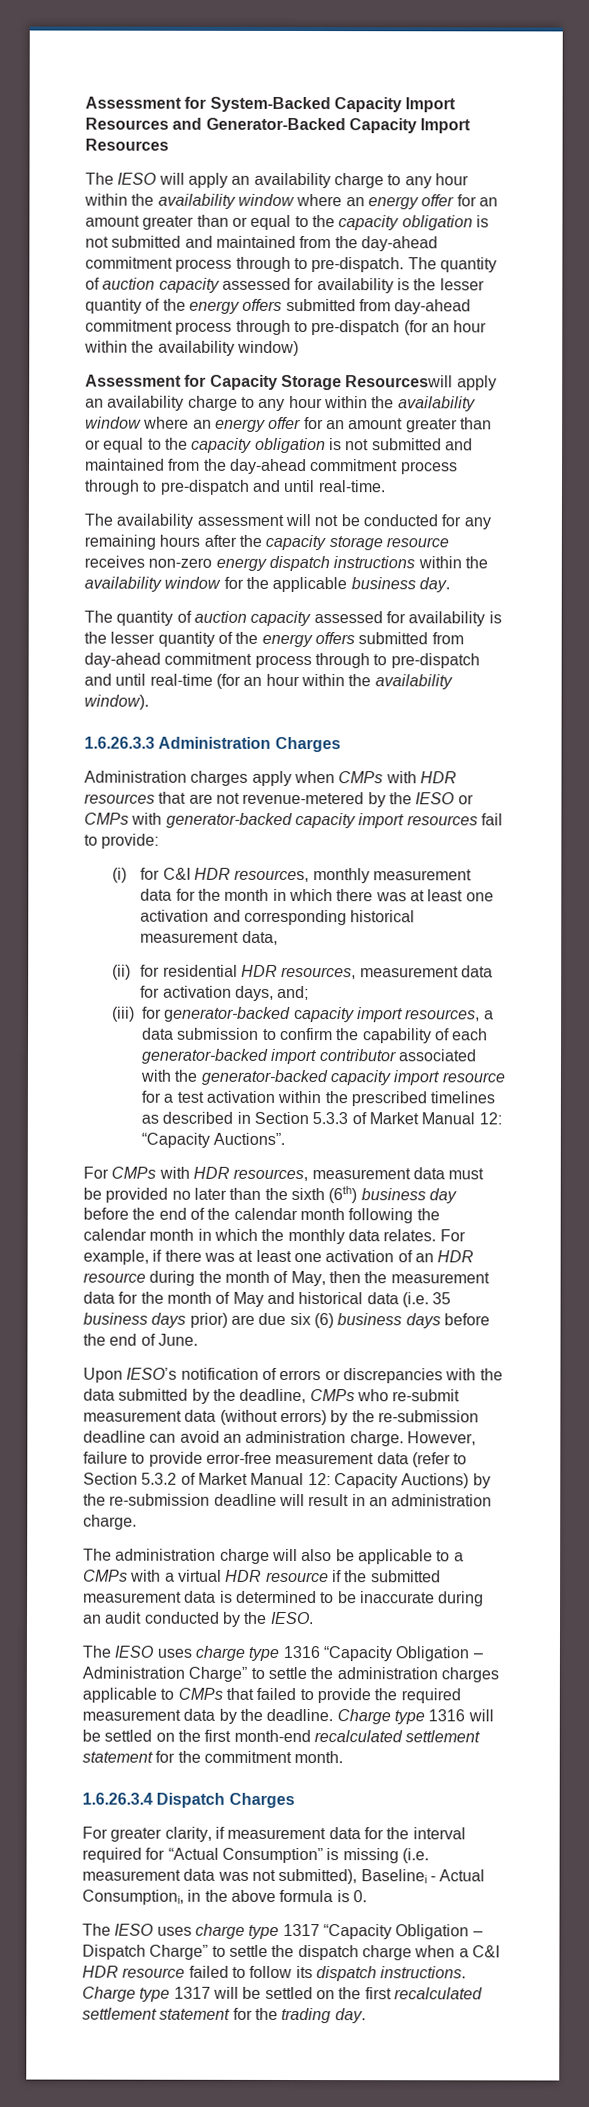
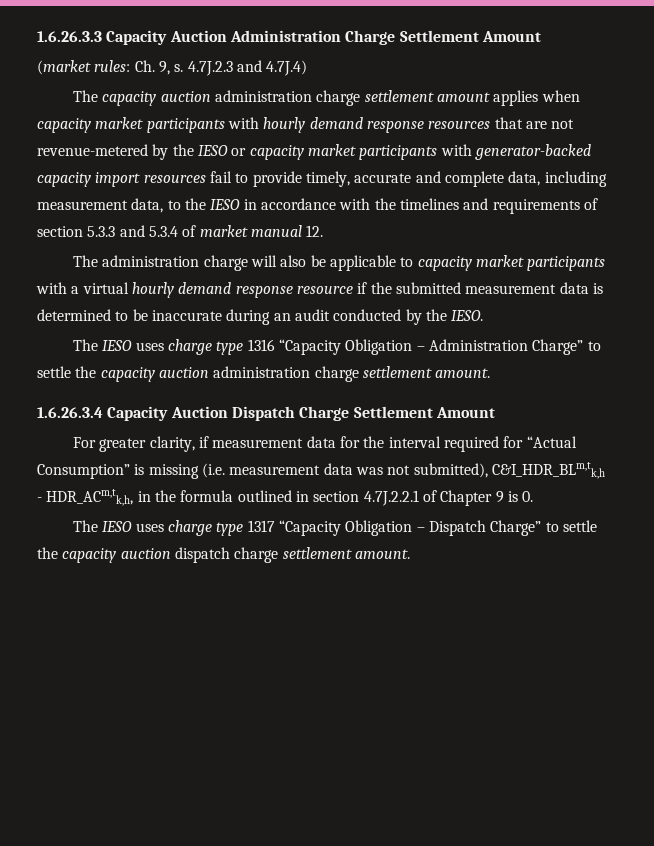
- Assessment for System-Backed Capacity Import Resources and Generator-Backed Capacity Import Resources
- The IESO will apply an availability charge to any hour within the availability window where an energy offer for an amount greater than or equal to the capacity obligation is not submitted and maintained from the day-ahead commitment process through to pre-dispatch. The quantity of auction capacity assessed for availability is the lesser quantity of the energy offers submitted from day-ahead commitment process through to pre-dispatch (for an hour within the availability window)
- Assessment for Capacity Storage Resourceswill apply an availability charge to any hour within the availability window where an energy offer for an amount greater than or equal to the capacity obligation is not submitted and maintained from the day-ahead commitment process through to pre-dispatch and until real-time.
- The availability assessment will not be conducted for any remaining hours after the capacity storage resource receives non-zero energy dispatch instructions within the availability window for the applicable business day.
- The quantity of auction capacity assessed for availability is the lesser quantity of the energy offers submitted from day-ahead commitment process through to pre-dispatch and until real-time (for an hour within the availability window).
- 1.6.26.3.3 Administration Charges
- Administration charges apply when CMPs with HDR resources that are not revenue-metered by the IESO or CMPs with generator-backed capacity import resources fail to provide:
- (i) for C&I HDR resources, monthly measurement data for the month in which there was at least one activation and corresponding historical measurement data,
- (ii) for residential HDR resources, measurement data for activation days, and;
- (iii) for generator-backed capacity import resources, a data submission to confirm the capability of each generator-backed import contributor associated with the generator-backed capacity import resource for a test activation within the prescribed timelines as described in Section 5.3.3 of Market Manual 12: “Capacity Auctions”.
- For CMPs with HDR resources, measurement data must be provided no later than the sixth (6th) business day before the end of the calendar month following the calendar month in which the monthly data relates. For example, if there was at least one activation of an HDR resource during the month of May, then the measurement data for the month of May and historical data (i.e. 35 business days prior) are due six (6) business days before the end of June.
- Upon IESO’s notification of errors or discrepancies with the data submitted by the deadline, CMPs who re-submit measurement data (without errors) by the re-submission deadline can avoid an administration charge. However, failure to provide error-free measurement data (refer to Section 5.3.2 of Market Manual 12: Capacity Auctions) by the re-submission deadline will result in an administration charge.
+ 1.6.26.3.3 Capacity Auction Administration Charge Settlement Amount
+ (market rules: Ch. 9, s. 4.7J.2.3 and 4.7J.4)
+ The capacity auction administration charge settlement amount applies when capacity market participants with hourly demand response resources that are not revenue-metered by the IESO or capacity market participants with generator-backed capacity import resources fail to provide timely, accurate and complete data, including measurement data, to the IESO in accordance with the timelines and requirements of section 5.3.3 and 5.3.4 of market manual 12.
- The administration charge will also be applicable to a CMPs with a virtual HDR resource if the submitted measurement data is determined to be inaccurate during an audit conducted by the IESO.
+ The administration charge will also be applicable to capacity market participants with a virtual hourly demand response resource if the submitted measurement data is determined to be inaccurate during an audit conducted by the IESO.
- The IESO uses charge type 1316 “Capacity Obligation – Administration Charge” to settle the administration charges applicable to CMPs that failed to provide the required measurement data by the deadline. Charge type 1316 will be settled on the first month-end recalculated settlement statement for the commitment month.
- 1.6.26.3.4 Dispatch Charges
+ The IESO uses charge type 1316 “Capacity Obligation – Administration Charge” to settle the capacity auction administration charge settlement amount.
+ 1.6.26.3.4 Capacity Auction Dispatch Charge Settlement Amount
- For greater clarity, if measurement data for the interval required for “Actual Consumption” is missing (i.e. measurement data was not submitted), Baselinei - Actual Consumptioni, in the above formula is 0.
+ For greater clarity, if measurement data for the interval required for “Actual Consumption” is missing (i.e. measurement data was not submitted), C&I_HDR_BLm,tk,h - HDR_ACm,tk,h, in the formula outlined in section 4.7J.2.2.1 of Chapter 9 is 0.
- The IESO uses charge type 1317 “Capacity Obligation – Dispatch Charge” to settle the dispatch charge when a C&I HDR resource failed to follow its dispatch instructions. Charge type 1317 will be settled on the first recalculated settlement statement for the trading day.
+ The IESO uses charge type 1317 “Capacity Obligation – Dispatch Charge” to settle the capacity auction dispatch charge settlement amount.

